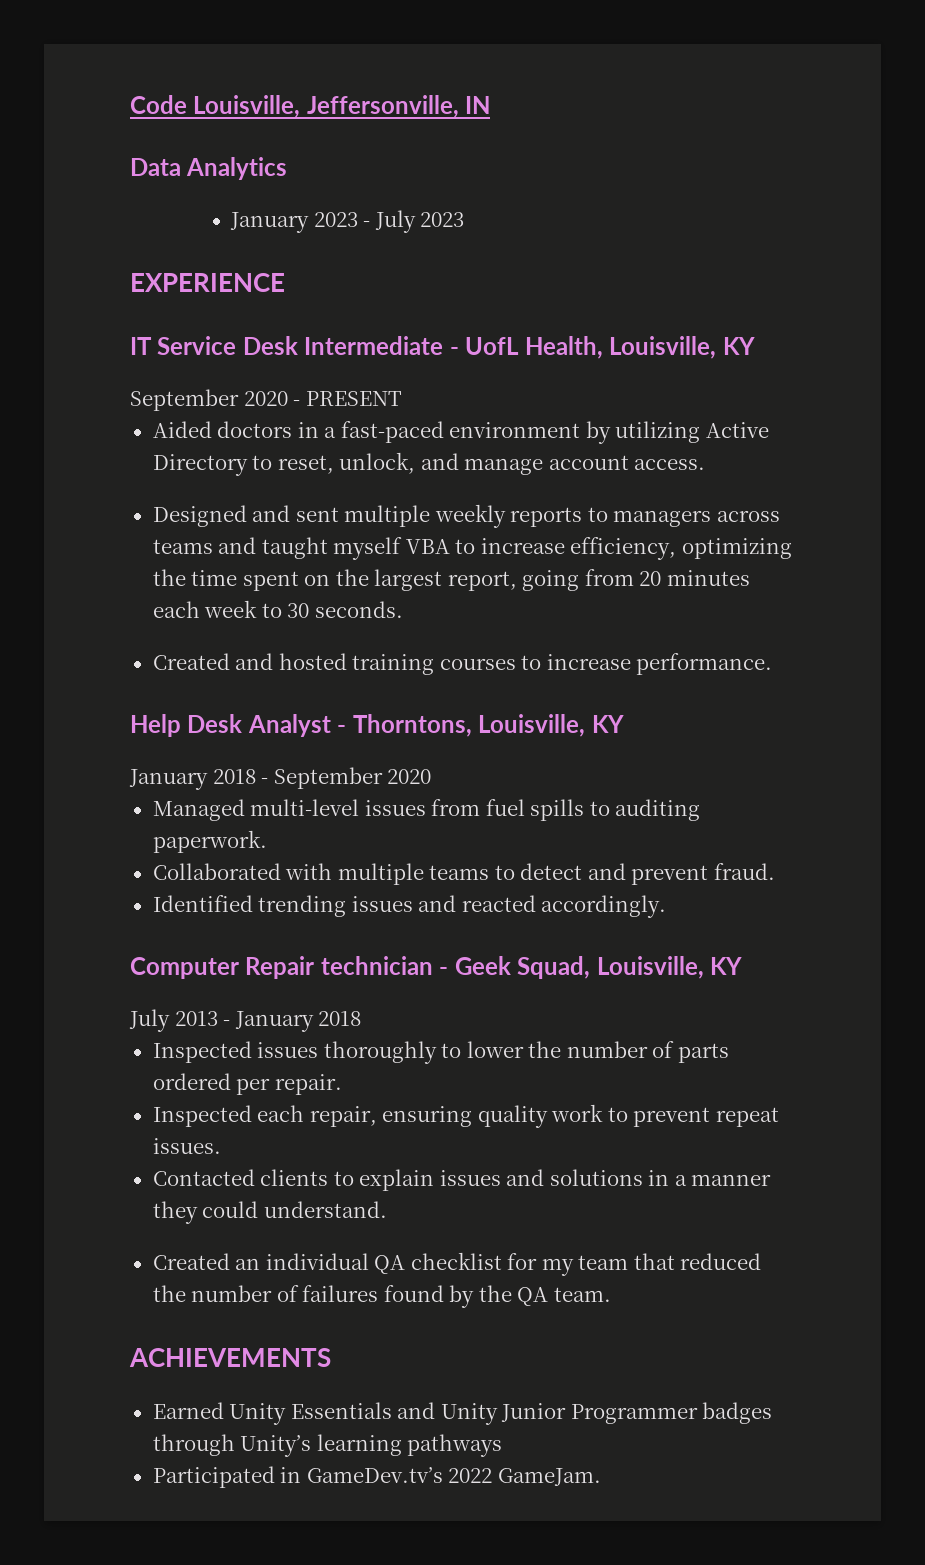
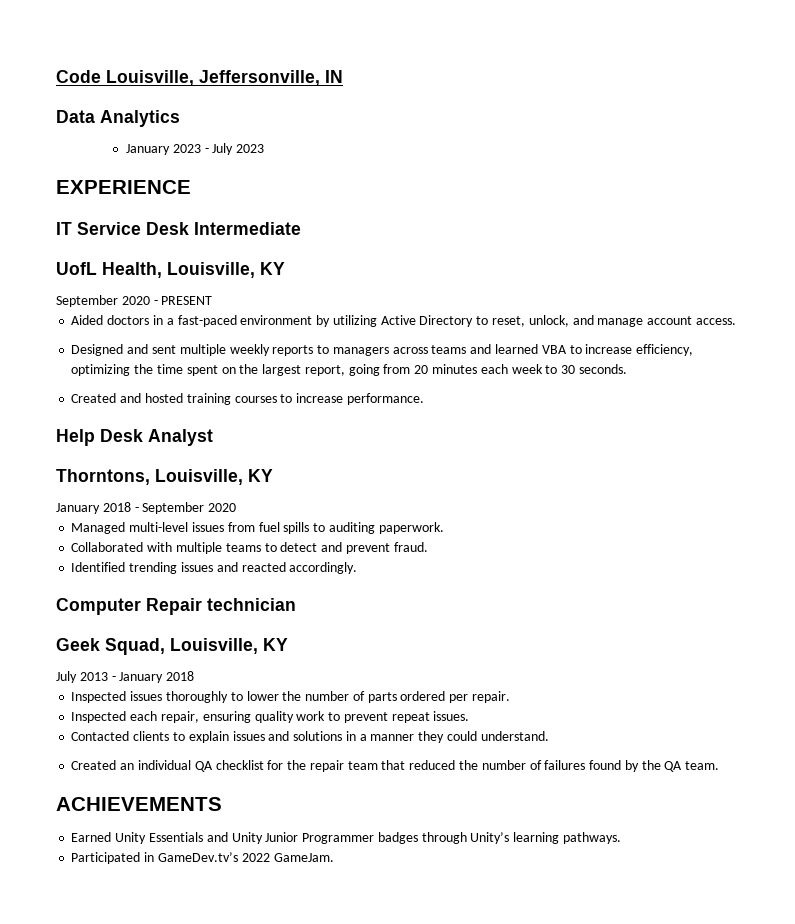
- IT Service Desk Intermediate - UofL Health, Louisville, KY
+ IT Service Desk Intermediate
+ UofL Health, Louisville, KY
- Designed and sent multiple weekly reports to managers across teams and taught myself VBA to increase efficiency, optimizing the time spent on the largest report, going from 20 minutes each week to 30 seconds.
+ Designed and sent multiple weekly reports to managers across teams and learned VBA to increase efficiency, optimizing the time spent on the largest report, going from 20 minutes each week to 30 seconds.
- Help Desk Analyst - Thorntons, Louisville, KY
+ Help Desk Analyst
+ Thorntons, Louisville, KY
- Computer Repair technician - Geek Squad, Louisville, KY
+ Computer Repair technician
+ Geek Squad, Louisville, KY
- Created an individual QA checklist for my team that reduced the number of failures found by the QA team.
+ Created an individual QA checklist for the repair team that reduced the number of failures found by the QA team.
- Earned Unity Essentials and Unity Junior Programmer badges through Unity’s learning pathways
+ Earned Unity Essentials and Unity Junior Programmer badges through Unity’s learning pathways.

